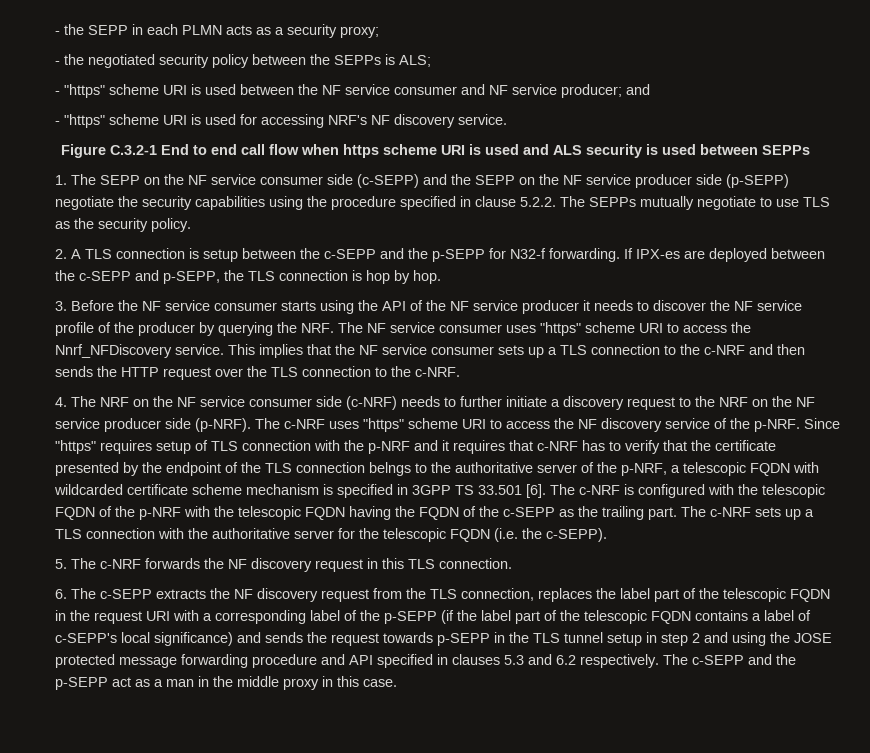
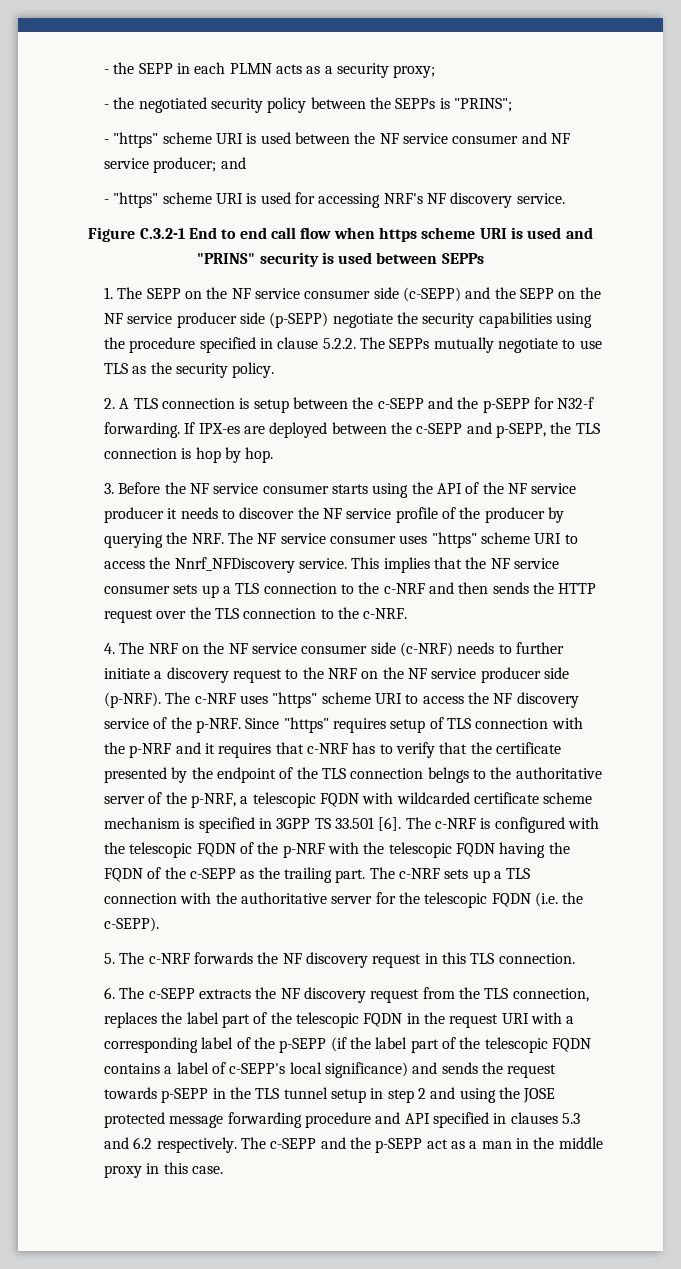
- - the negotiated security policy between the SEPPs is ALS;
+ - the negotiated security policy between the SEPPs is "PRINS";
- Figure C.3.2-1 End to end call flow when https scheme URI is used and ALS security is used between SEPPs
+ Figure C.3.2-1 End to end call flow when https scheme URI is used and "PRINS" security is used between SEPPs

